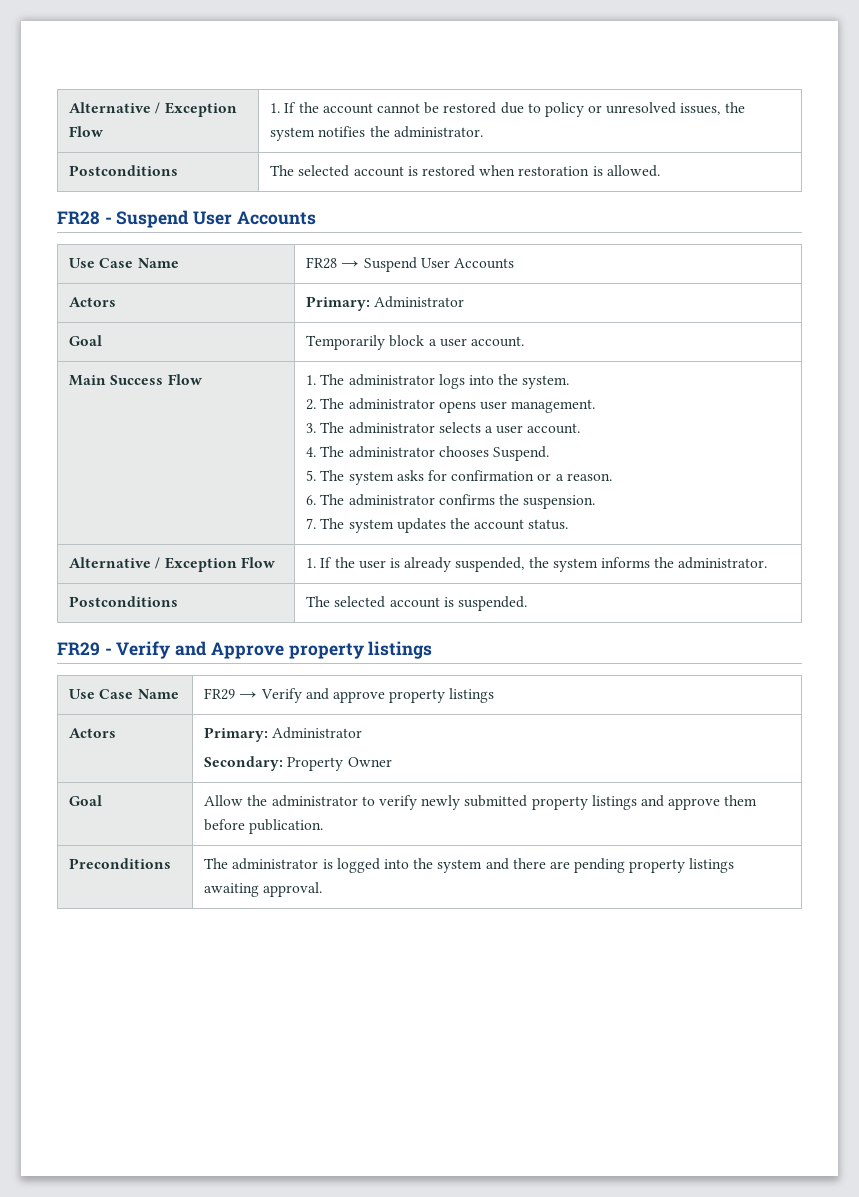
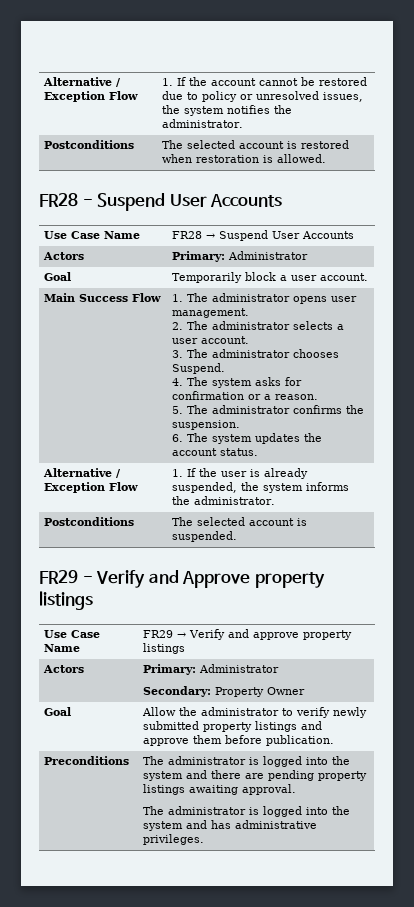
- 1. The administrator logs into the system.
- 2. The administrator opens user management.
+ 1. The administrator opens user management.
- 3. The administrator selects a user account.
+ 2. The administrator selects a user account.
- 4. The administrator chooses Suspend.
+ 3. The administrator chooses Suspend.
- 5. The system asks for confirmation or a reason.
+ 4. The system asks for confirmation or a reason.
- 6. The administrator confirms the suspension.
+ 5. The administrator confirms the suspension.
- 7. The system updates the account status.
+ 6. The system updates the account status.
  Preconditions | The administrator is logged into the system and there are pending property listings awaiting approval.
+ The administrator is logged into the system and has administrative privileges.

